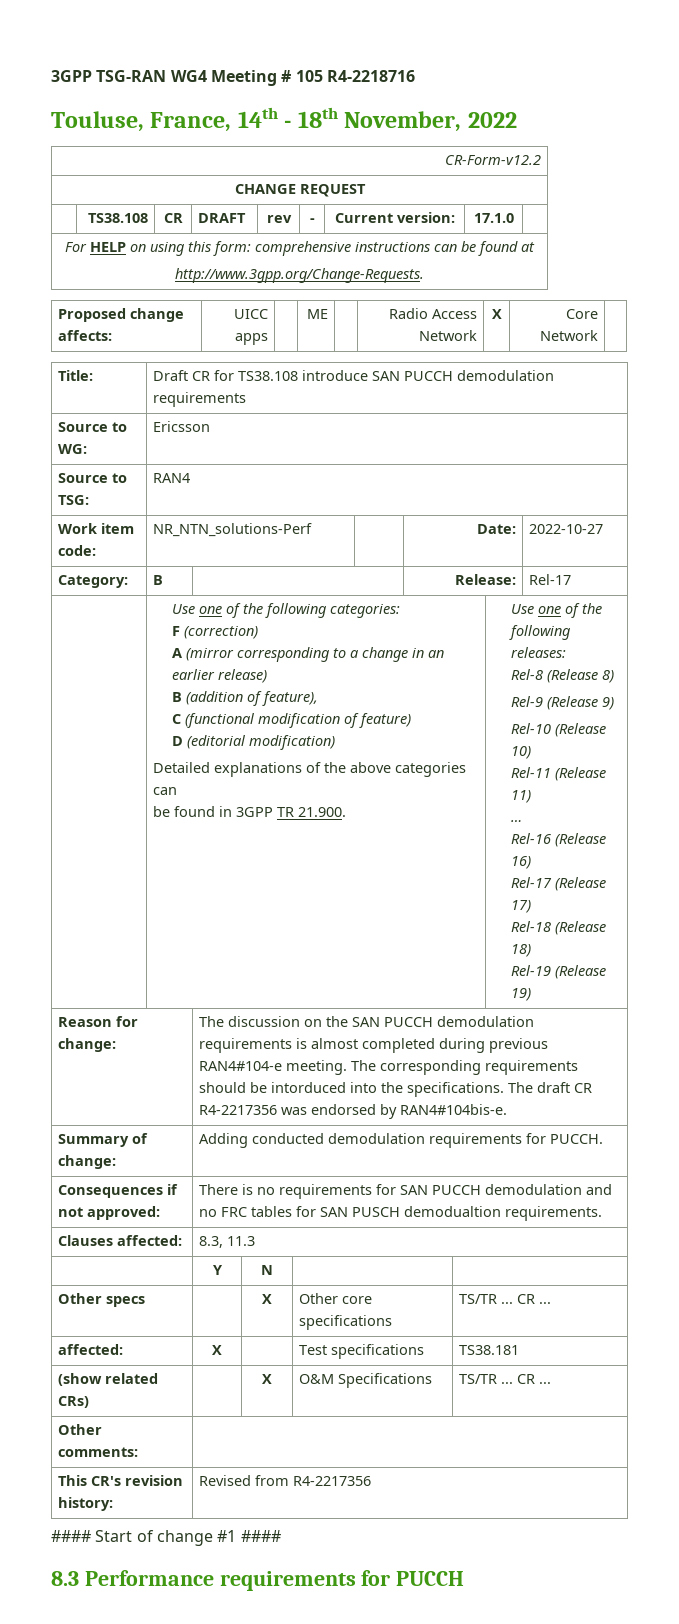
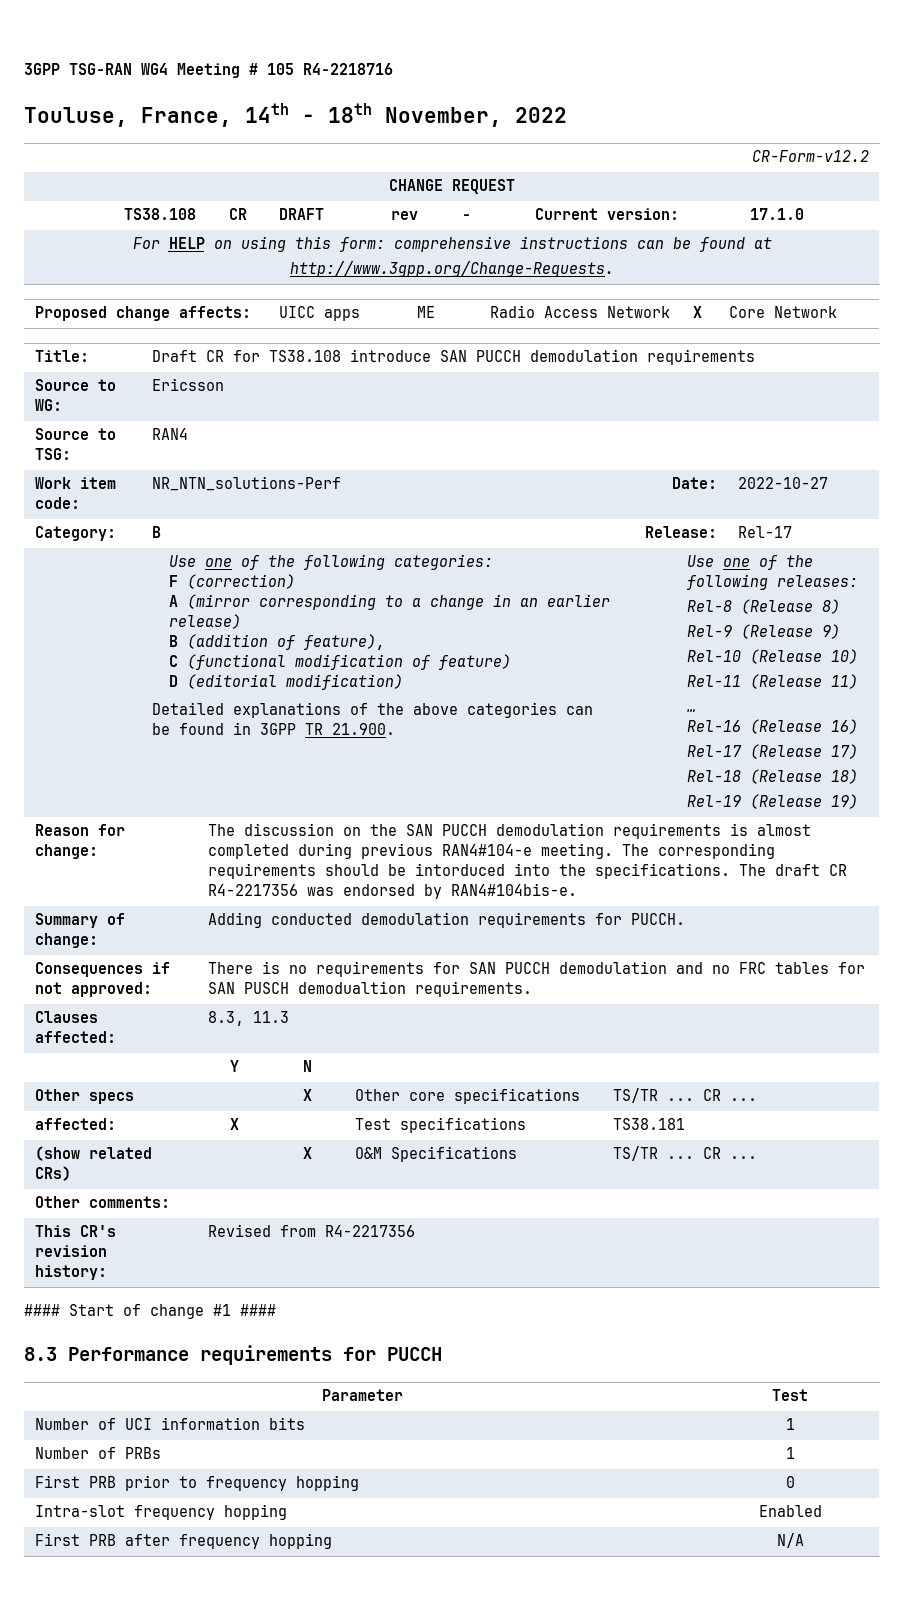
+ Parameter | Test
+ Number of UCI information bits | 1
+ Number of PRBs | 1
+ First PRB prior to frequency hopping | 0
+ Intra-slot frequency hopping | Enabled
+ First PRB after frequency hopping | N/A

